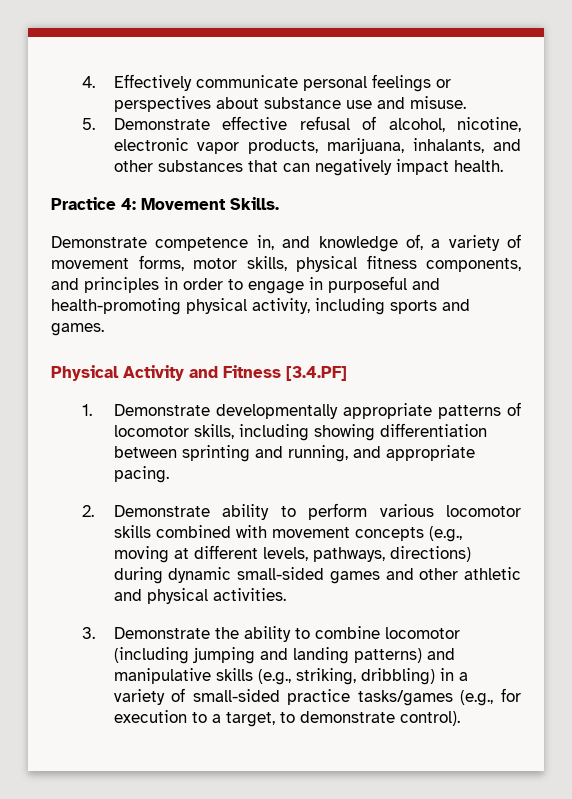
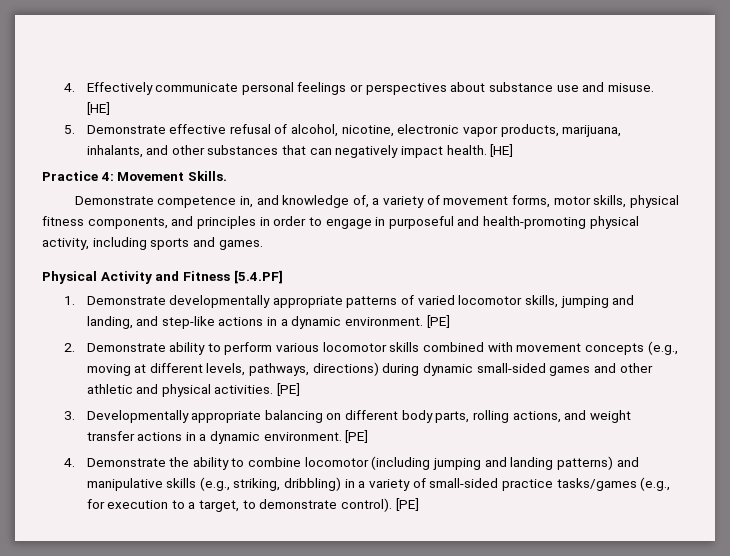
- 4. Effectively communicate personal feelings or perspectives about substance use and misuse.
+ 4. Effectively communicate personal feelings or perspectives about substance use and misuse. [HE]
- 5. Demonstrate effective refusal of alcohol, nicotine, electronic vapor products, marijuana, inhalants, and other substances that can negatively impact health.
+ 5. Demonstrate effective refusal of alcohol, nicotine, electronic vapor products, marijuana, inhalants, and other substances that can negatively impact health. [HE]
- Physical Activity and Fitness [3.4.PF]
+ Physical Activity and Fitness [5.4.PF]
- 1. Demonstrate developmentally appropriate patterns of locomotor skills, including showing differentiation between sprinting and running, and appropriate pacing.
+ 1. Demonstrate developmentally appropriate patterns of varied locomotor skills, jumping and landing, and step-like actions in a dynamic environment. [PE]
- 2. Demonstrate ability to perform various locomotor skills combined with movement concepts (e.g., moving at different levels, pathways, directions) during dynamic small-sided games and other athletic and physical activities.
- 3. Demonstrate the ability to combine locomotor (including jumping and landing patterns) and manipulative skills (e.g., striking, dribbling) in a variety of small-sided practice tasks/games (e.g., for execution to a target, to demonstrate control).
+ 2. Demonstrate ability to perform various locomotor skills combined with movement concepts (e.g., moving at different levels, pathways, directions) during dynamic small-sided games and other athletic and physical activities. [PE]
+ 3. Developmentally appropriate balancing on different body parts, rolling actions, and weight transfer actions in a dynamic environment. [PE]
+ 4. Demonstrate the ability to combine locomotor (including jumping and landing patterns) and manipulative skills (e.g., striking, dribbling) in a variety of small-sided practice tasks/games (e.g., for execution to a target, to demonstrate control). [PE]

